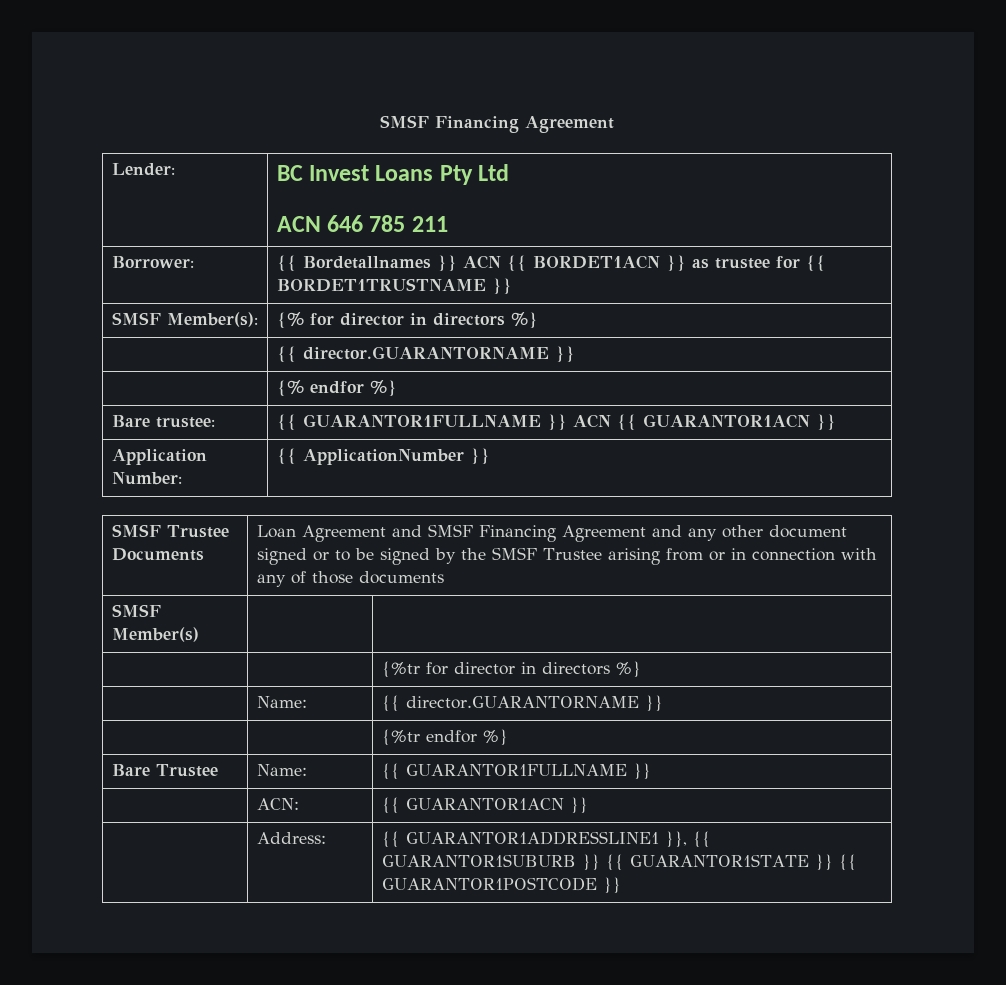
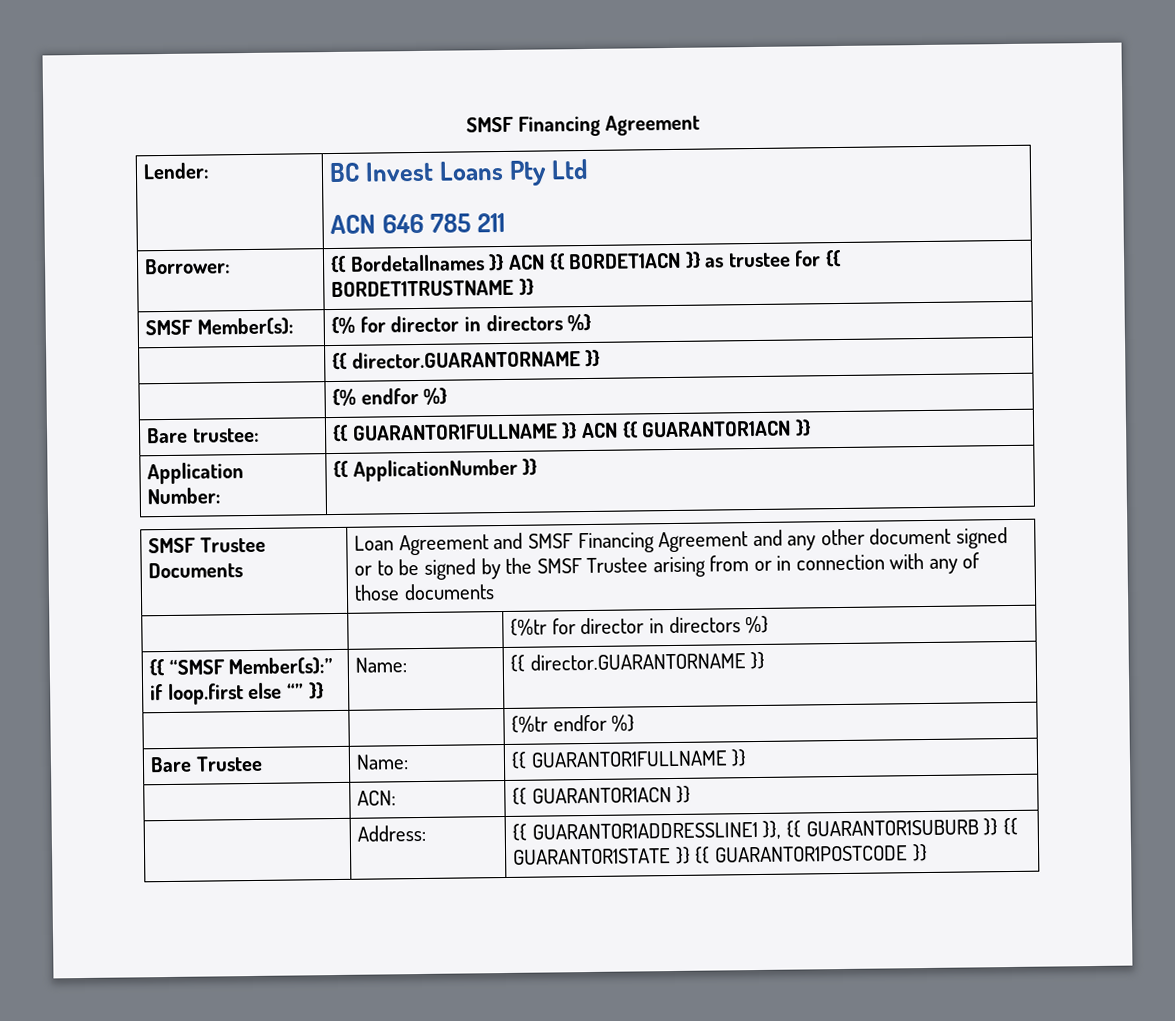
- SMSF Member(s) | |
- | Name: | {{ director.GUARANTORNAME }}
+ {{ “SMSF Member(s):” if loop.first else “” }} | Name: | {{ director.GUARANTORNAME }}

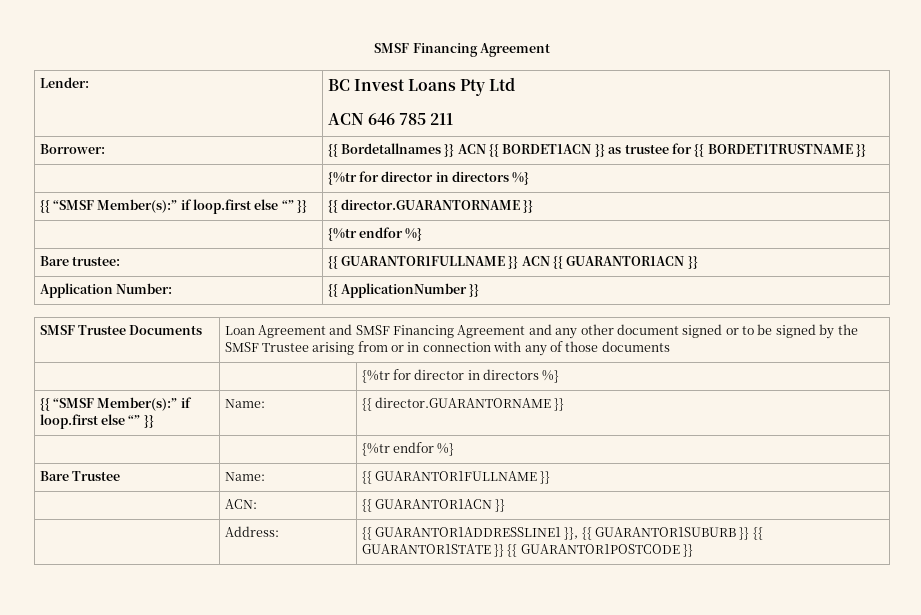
  Borrower: | {{ Bordetallnames }} ACN {{ BORDET1ACN }} as trustee for {{ BORDET1TRUSTNAME }}
- SMSF Member(s): | {% for director in directors %}
- | {{ director.GUARANTORNAME }}
- | {% endfor %}
+ | {%tr for director in directors %}
+ {{ “SMSF Member(s):” if loop.first else “” }} | {{ director.GUARANTORNAME }}
+ | {%tr endfor %}

